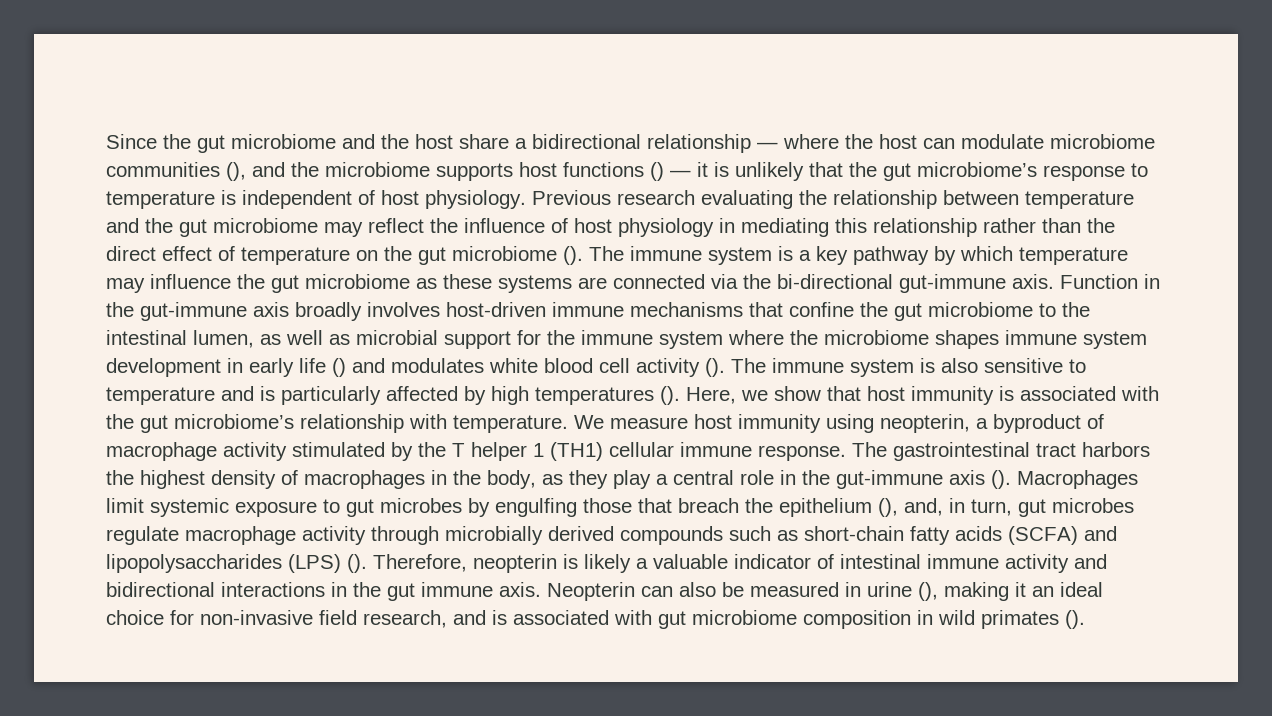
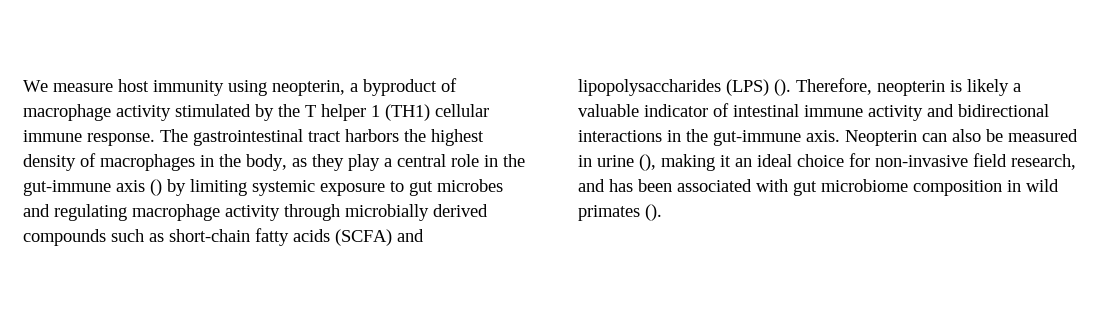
- Since the gut microbiome and the host share a bidirectional relationship — where the host can modulate microbiome communities (), and the microbiome supports host functions () — it is unlikely that the gut microbiome’s response to temperature is independent of host physiology. Previous research evaluating the relationship between temperature and the gut microbiome may reflect the influence of host physiology in mediating this relationship rather than the direct effect of temperature on the gut microbiome (). The immune system is a key pathway by which temperature may influence the gut microbiome as these systems are connected via the bi-directional gut-immune axis. Function in the gut-immune axis broadly involves host-driven immune mechanisms that confine the gut microbiome to the intestinal lumen, as well as microbial support for the immune system where the microbiome shapes immune system development in early life () and modulates white blood cell activity (). The immune system is also sensitive to temperature and is particularly affected by high temperatures (). Here, we show that host immunity is associated with the gut microbiome’s relationship with temperature.
- The gastrointestinal tract harbors the highest density of macrophages in the body, as they play a central role in the gut-immune axis (). Macrophages limit systemic exposure to gut microbes by engulfing those that breach the epithelium (), and, in turn, gut microbes regulate macrophage activity through microbially derived compounds such as short-chain fatty acids (SCFA) and lipopolysaccharides (LPS) ().
+ The gastrointestinal tract harbors the highest density of macrophages in the body, as they play a central role in the gut-immune axis () by limiting systemic exposure to gut microbes and regulating macrophage activity through microbially derived compounds such as short-chain fatty acids (SCFA) and lipopolysaccharides (LPS) ().
- Therefore, neopterin is likely a valuable indicator of intestinal immune activity and bidirectional interactions in the gut immune axis.
+ Therefore, neopterin is likely a valuable indicator of intestinal immune activity and bidirectional interactions in the gut-immune axis.
- Neopterin can also be measured in urine (), making it an ideal choice for non-invasive field research, and is associated with gut microbiome composition in wild primates ().
+ Neopterin can also be measured in urine (), making it an ideal choice for non-invasive field research, and has been associated with gut microbiome composition in wild primates ().

